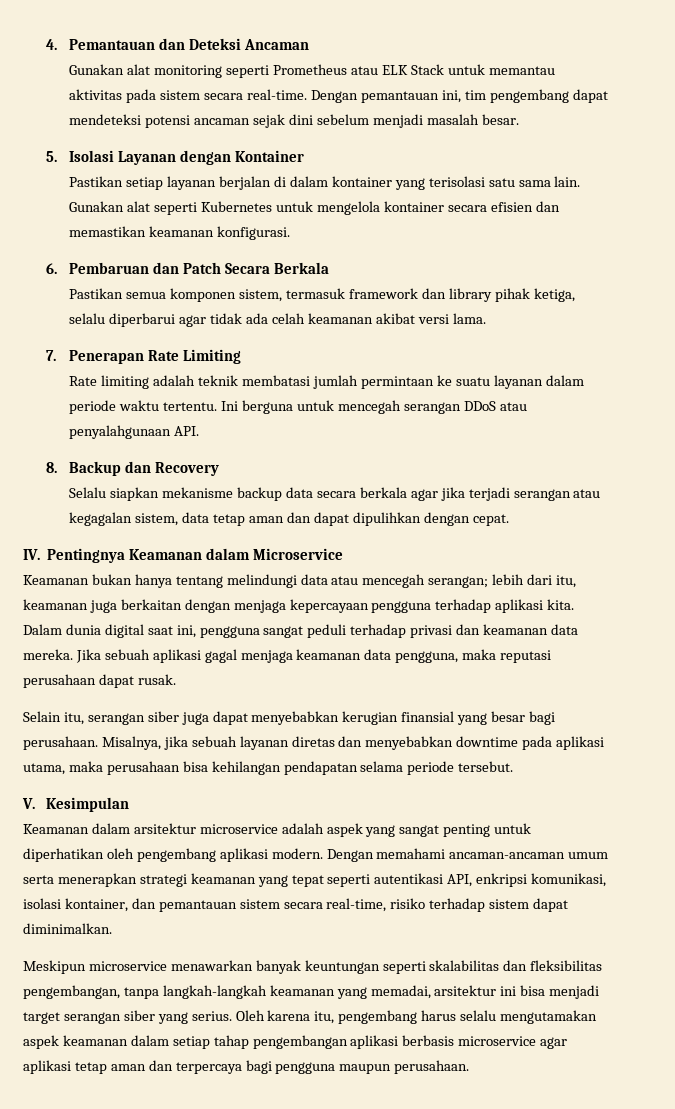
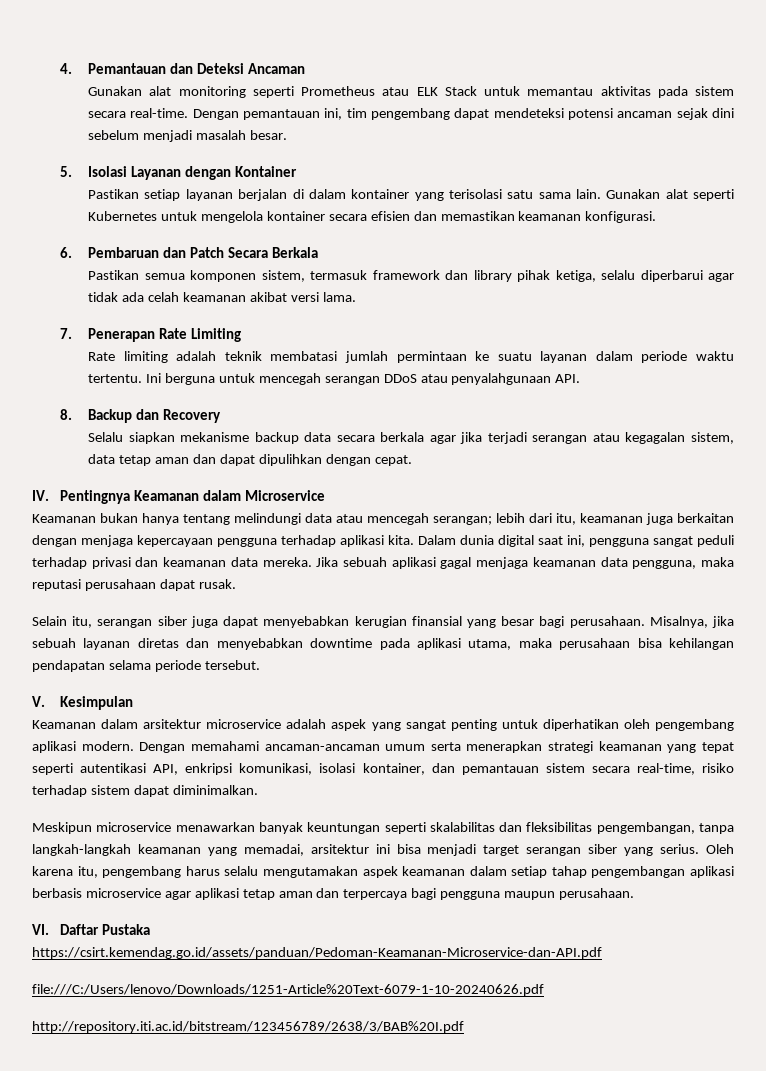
+ VI. Daftar Pustaka
+ https://csirt.kemendag.go.id/assets/panduan/Pedoman-Keamanan-Microservice-dan-API.pdf
+ file:///C:/Users/lenovo/Downloads/1251-Article%20Text-6079-1-10-20240626.pdf
+ http://repository.iti.ac.id/bitstream/123456789/2638/3/BAB%20I.pdf

